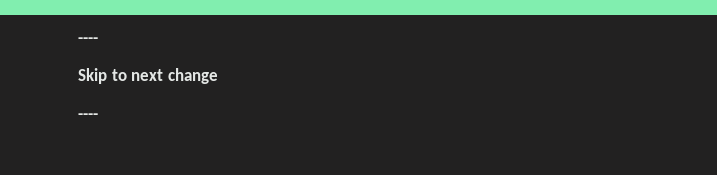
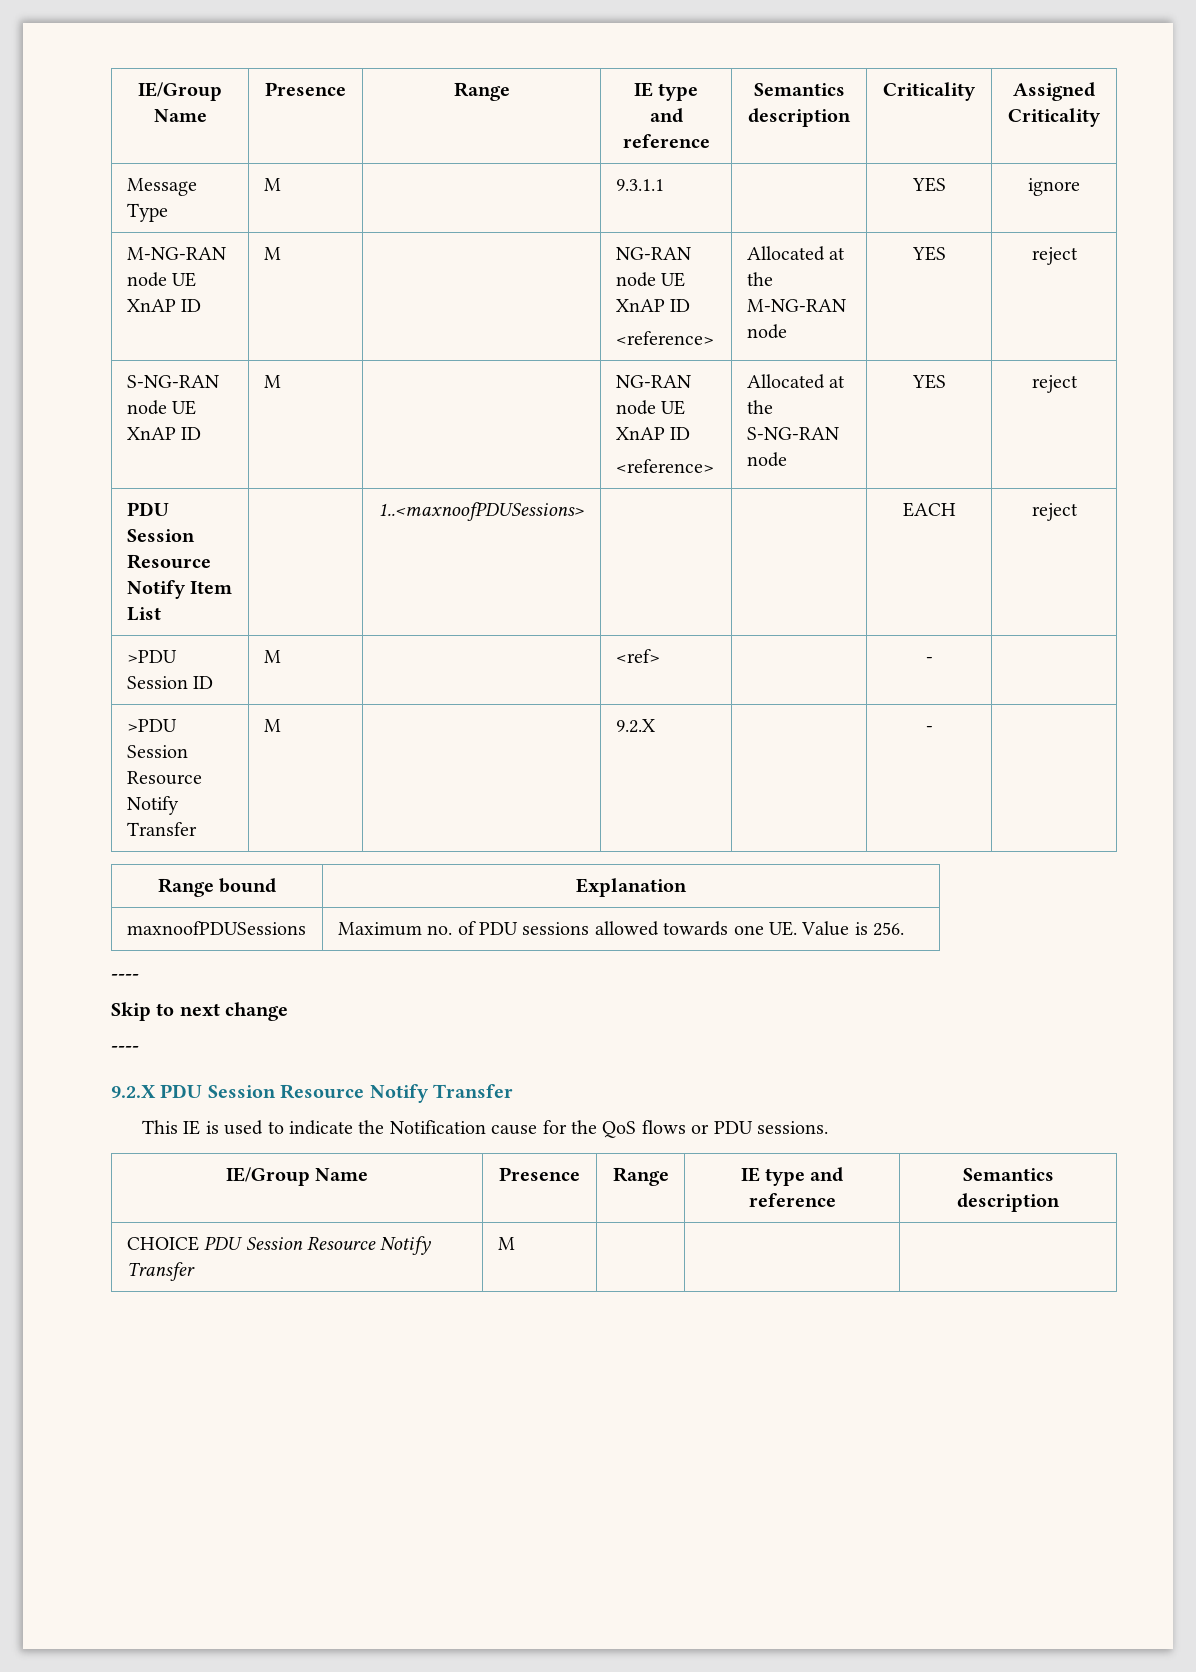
+ IE/Group Name | Presence | Range | IE type and reference | Semantics description | Criticality | Assigned Criticality
+ Message Type | M | | 9.3.1.1 | | YES | ignore
+ M-NG-RAN node UE XnAP ID | M | | NG-RAN node UE XnAP ID
+ <reference> | Allocated at the M-NG-RAN node | YES | reject
+ S-NG-RAN node UE XnAP ID | M | | NG-RAN node UE XnAP ID
+ <reference> | Allocated at the S-NG-RAN node | YES | reject
+ PDU Session Resource Notify Item List | | 1..<maxnoofPDUSessions> | | | EACH | reject
+ >PDU Session ID | M | | <ref> | | - |
+ >PDU Session Resource Notify Transfer | M | | 9.2.X | | - |
+ Range bound | Explanation
+ maxnoofPDUSessions | Maximum no. of PDU sessions allowed towards one UE. Value is 256.
+ 9.2.X PDU Session Resource Notify Transfer
+ This IE is used to indicate the Notification cause for the QoS flows or PDU sessions.
+ IE/Group Name | Presence | Range | IE type and reference | Semantics description
+ CHOICE PDU Session Resource Notify Transfer | M | | |

